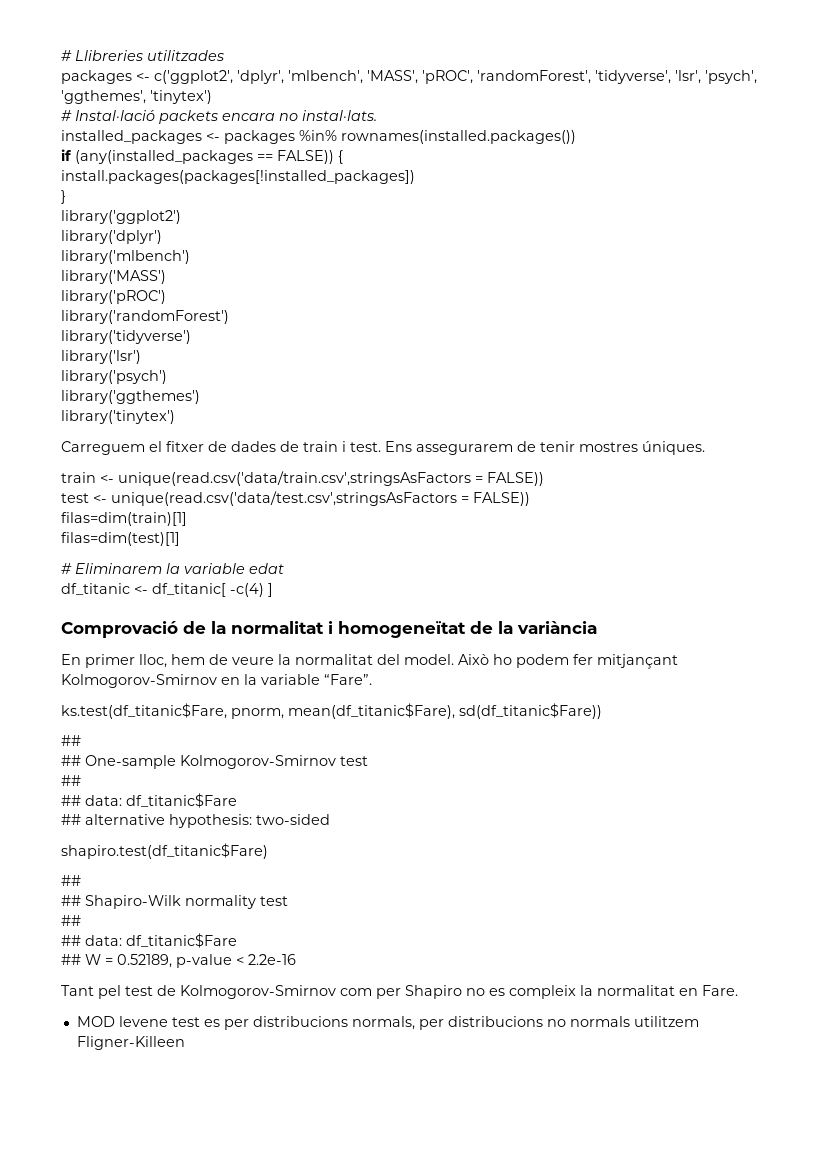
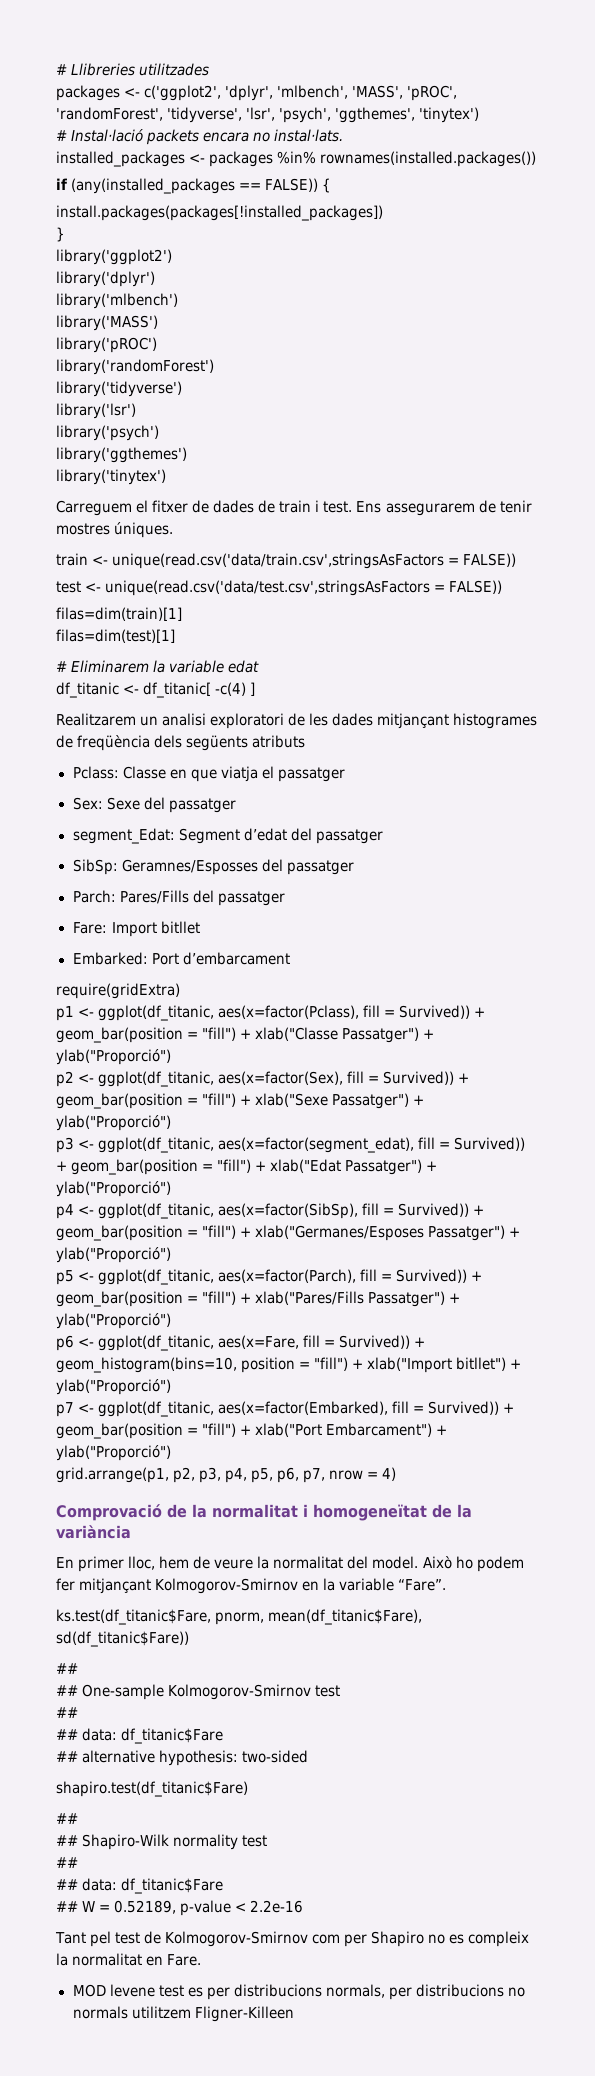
+ Realitzarem un analisi exploratori de les dades mitjançant histogrames de freqüència dels següents atributs
+ Pclass: Classe en que viatja el passatger
+ Sex: Sexe del passatger
+ segment_Edat: Segment d’edat del passatger
+ SibSp: Geramnes/Esposses del passatger
+ Parch: Pares/Fills del passatger
+ Fare: Import bitllet
+ Embarked: Port d’embarcament
+ require(gridExtra)
+ p1 <- ggplot(df_titanic, aes(x=factor(Pclass), fill = Survived)) + geom_bar(position = "fill") + xlab("Classe Passatger") + ylab("Proporció")
+ p2 <- ggplot(df_titanic, aes(x=factor(Sex), fill = Survived)) + geom_bar(position = "fill") + xlab("Sexe Passatger") + ylab("Proporció")
+ p3 <- ggplot(df_titanic, aes(x=factor(segment_edat), fill = Survived)) + geom_bar(position = "fill") + xlab("Edat Passatger") + ylab("Proporció")
+ p4 <- ggplot(df_titanic, aes(x=factor(SibSp), fill = Survived)) + geom_bar(position = "fill") + xlab("Germanes/Esposes Passatger") + ylab("Proporció")
+ p5 <- ggplot(df_titanic, aes(x=factor(Parch), fill = Survived)) + geom_bar(position = "fill") + xlab("Pares/Fills Passatger") + ylab("Proporció")
+ p6 <- ggplot(df_titanic, aes(x=Fare, fill = Survived)) + geom_histogram(bins=10, position = "fill") + xlab("Import bitllet") + ylab("Proporció")
+ p7 <- ggplot(df_titanic, aes(x=factor(Embarked), fill = Survived)) + geom_bar(position = "fill") + xlab("Port Embarcament") + ylab("Proporció")
+ grid.arrange(p1, p2, p3, p4, p5, p6, p7, nrow = 4)

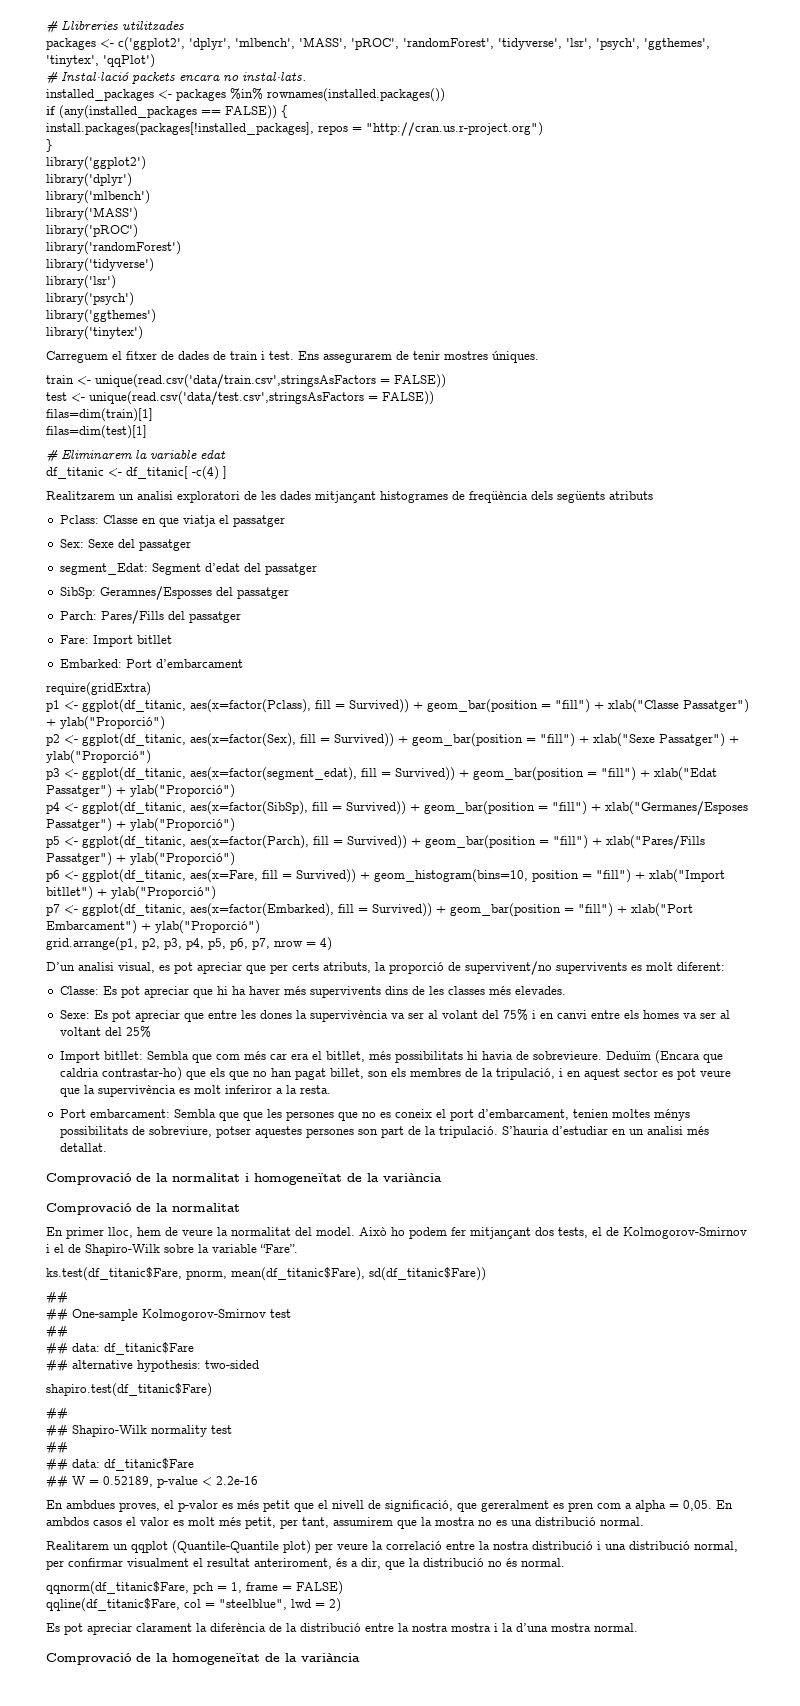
- packages <- c('ggplot2', 'dplyr', 'mlbench', 'MASS', 'pROC', 'randomForest', 'tidyverse', 'lsr', 'psych', 'ggthemes', 'tinytex')
+ packages <- c('ggplot2', 'dplyr', 'mlbench', 'MASS', 'pROC', 'randomForest', 'tidyverse', 'lsr', 'psych', 'ggthemes', 'tinytex', 'qqPlot')
- install.packages(packages[!installed_packages])
+ install.packages(packages[!installed_packages], repos = "http://cran.us.r-project.org")
+ D’un analisi visual, es pot apreciar que per certs atributs, la proporció de supervivent/no supervivents es molt diferent:
+ Classe: Es pot apreciar que hi ha haver més supervivents dins de les classes més elevades.
+ Sexe: Es pot apreciar que entre les dones la supervivència va ser al volant del 75% i en canvi entre els homes va ser al voltant del 25%
+ Import bitllet: Sembla que com més car era el bitllet, més possibilitats hi havia de sobrevieure. Deduïm (Encara que caldria contrastar-ho) que els que no han pagat billet, son els membres de la tripulació, i en aquest sector es pot veure que la supervivència es molt inferiror a la resta.
+ Port embarcament: Sembla que que les persones que no es coneix el port d’embarcament, tenien moltes ménys possibilitats de sobreviure, potser aquestes persones son part de la tripulació. S’hauria d’estudiar en un analisi més detallat.
  Comprovació de la normalitat i homogeneïtat de la variància
+ Comprovació de la normalitat
- Això ho podem fer mitjançant Kolmogorov-Smirnov en la variable “Fare”.
+ Això ho podem fer mitjançant dos tests, el de Kolmogorov-Smirnov i el de Shapiro-Wilk sobre la variable “Fare”.
- Tant pel test de Kolmogorov-Smirnov com per Shapiro no es compleix la normalitat en Fare.
- MOD levene test es per distribucions normals, per distribucions no normals utilitzem Fligner-Killeen
+ En ambdues proves, el p-valor es més petit que el nivell de significació, que gereralment es pren com a alpha = 0,05. En ambdos casos el valor es molt més petit, per tant, assumirem que la mostra no es una distribució normal.
+ Realitarem un qqplot (Quantile-Quantile plot) per veure la correlació entre la nostra distribució i una distribució normal, per confirmar visualment el resultat anteriroment, és a dir, que la distribució no és normal.
+ qqnorm(df_titanic$Fare, pch = 1, frame = FALSE)
+ qqline(df_titanic$Fare, col = "steelblue", lwd = 2)
+ Es pot apreciar clarament la diferència de la distribució entre la nostra mostra i la d’una mostra normal.
+ Comprovació de la homogeneïtat de la variància

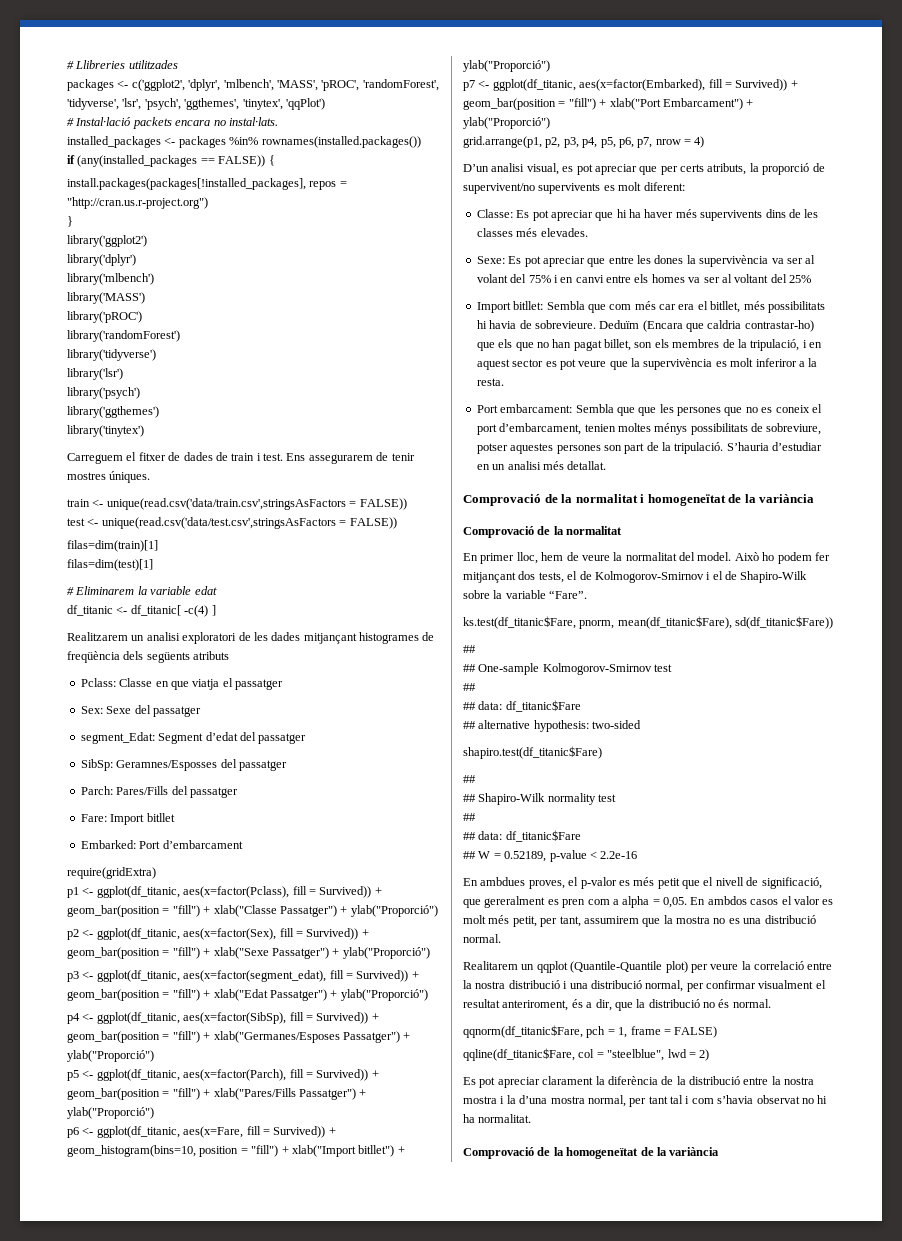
- Es pot apreciar clarament la diferència de la distribució entre la nostra mostra i la d’una mostra normal.
+ Es pot apreciar clarament la diferència de la distribució entre la nostra mostra i la d’una mostra normal, per tant tal i com s’havia observat no hi ha normalitat.

